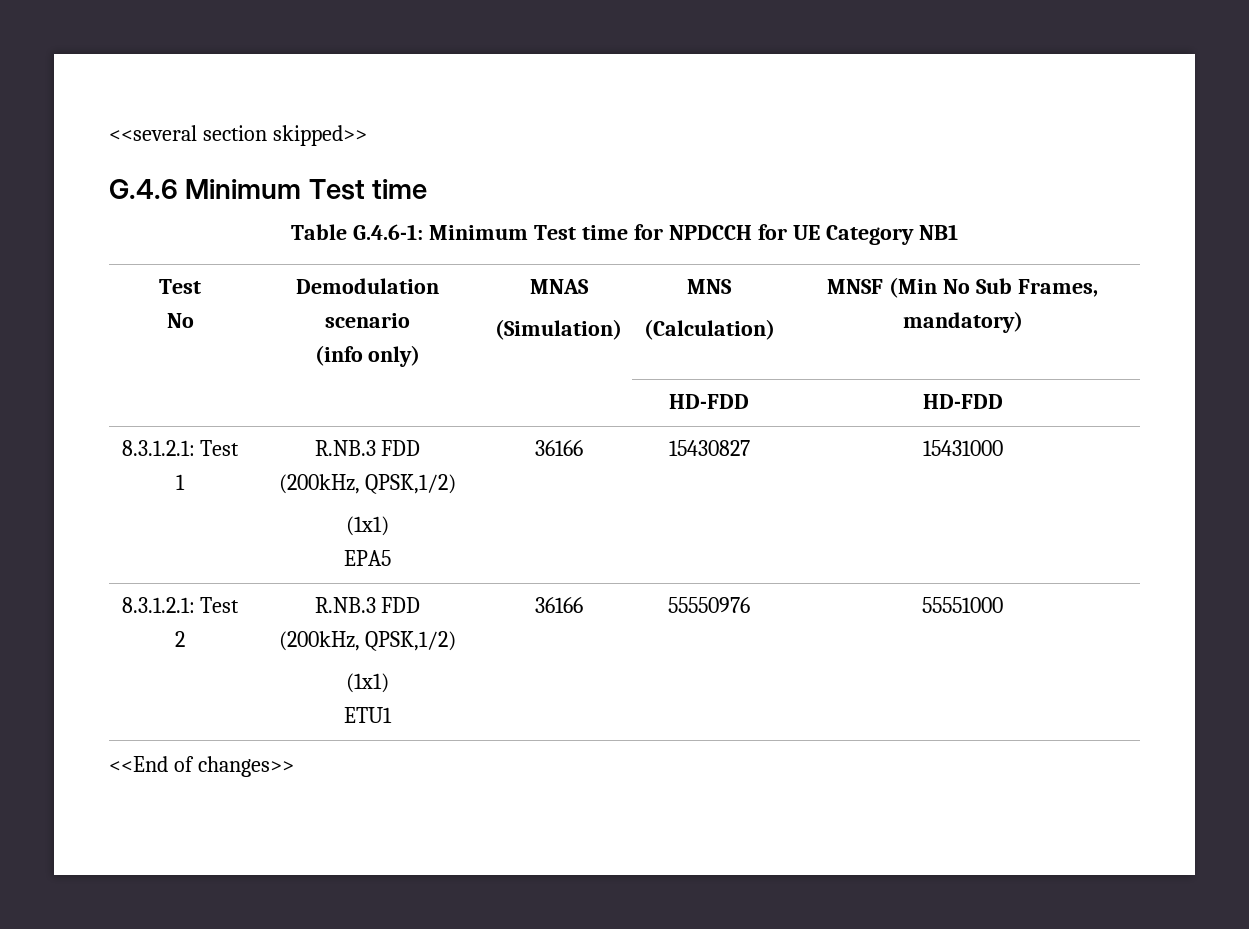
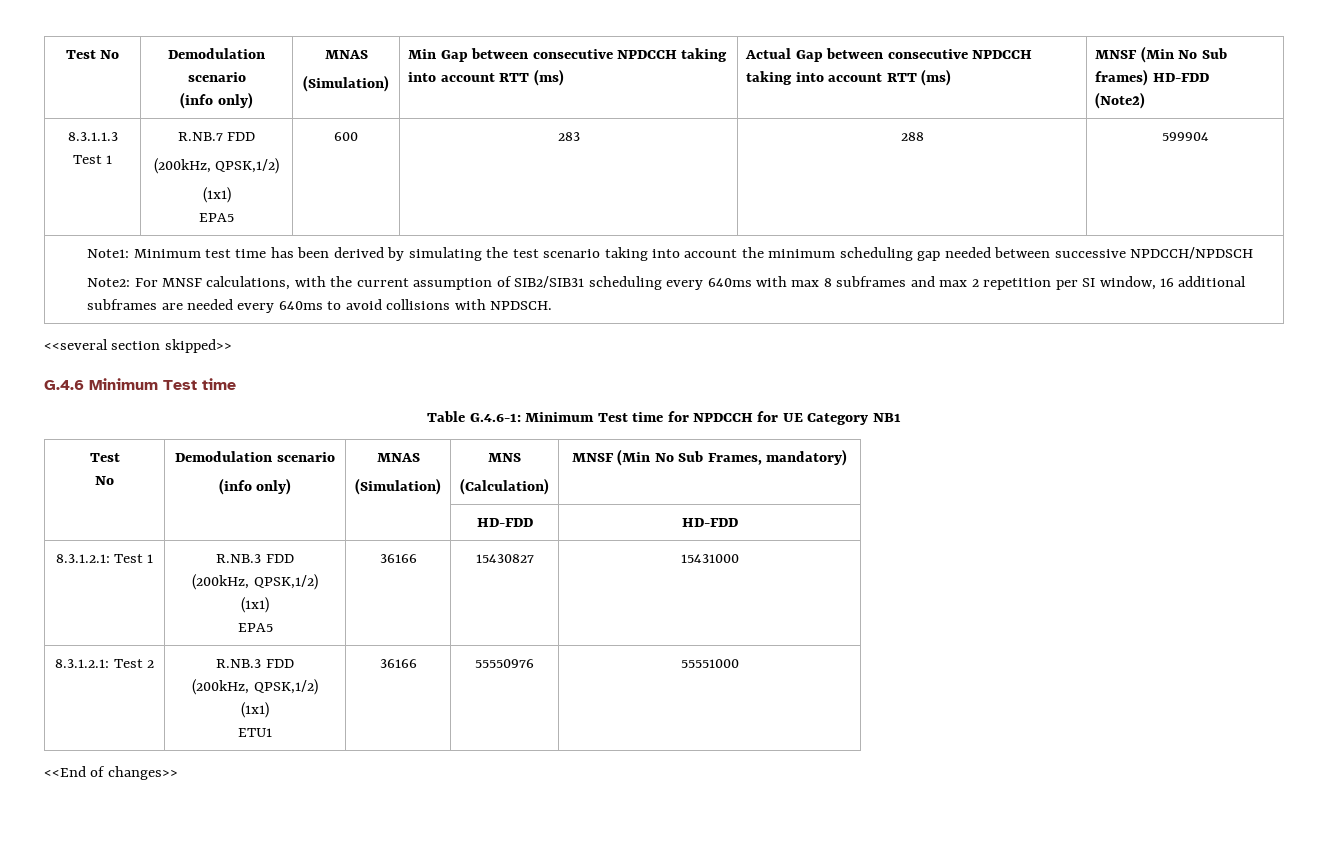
+ Test No | Demodulation scenario
+ (info only) | MNAS
+ (Simulation) | Min Gap between consecutive NPDCCH taking into account RTT (ms) | Actual Gap between consecutive NPDCCH taking into account RTT (ms) | MNSF (Min No Sub frames) HD-FDD
+ (Note2)
+ 8.3.1.1.3 Test 1 | R.NB.7 FDD
+ (200kHz, QPSK,1/2)
+ (1x1)
+ EPA5 | 600 | 283 | 288 | 599904
+ Note1: Minimum test time has been derived by simulating the test scenario taking into account the minimum scheduling gap needed between successive NPDCCH/NPDSCH
+ Note2: For MNSF calculations, with the current assumption of SIB2/SIB31 scheduling every 640ms with max 8 subframes and max 2 repetition per SI window, 16 additional subframes are needed every 640ms to avoid collisions with NPDSCH.

